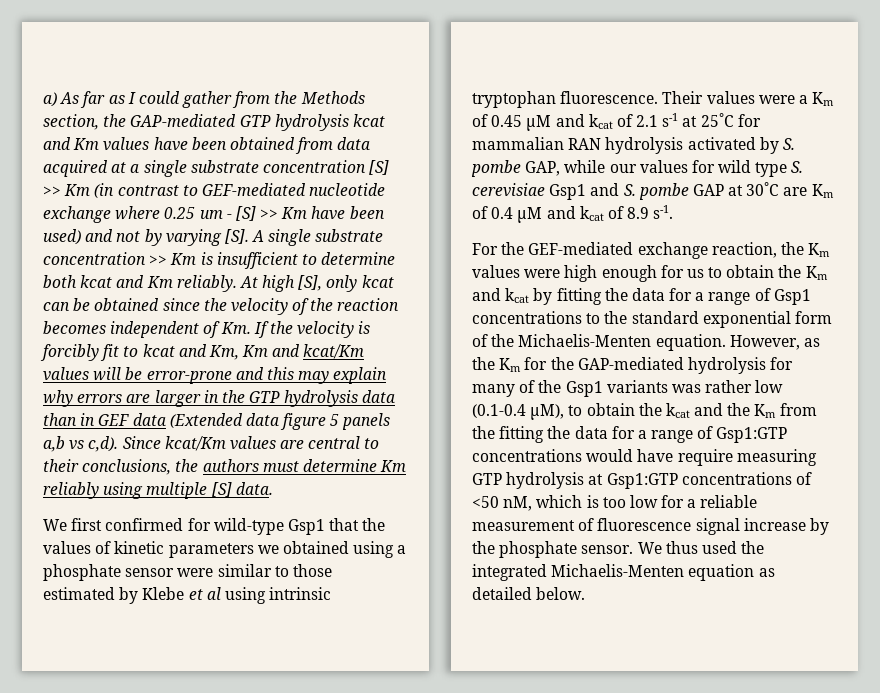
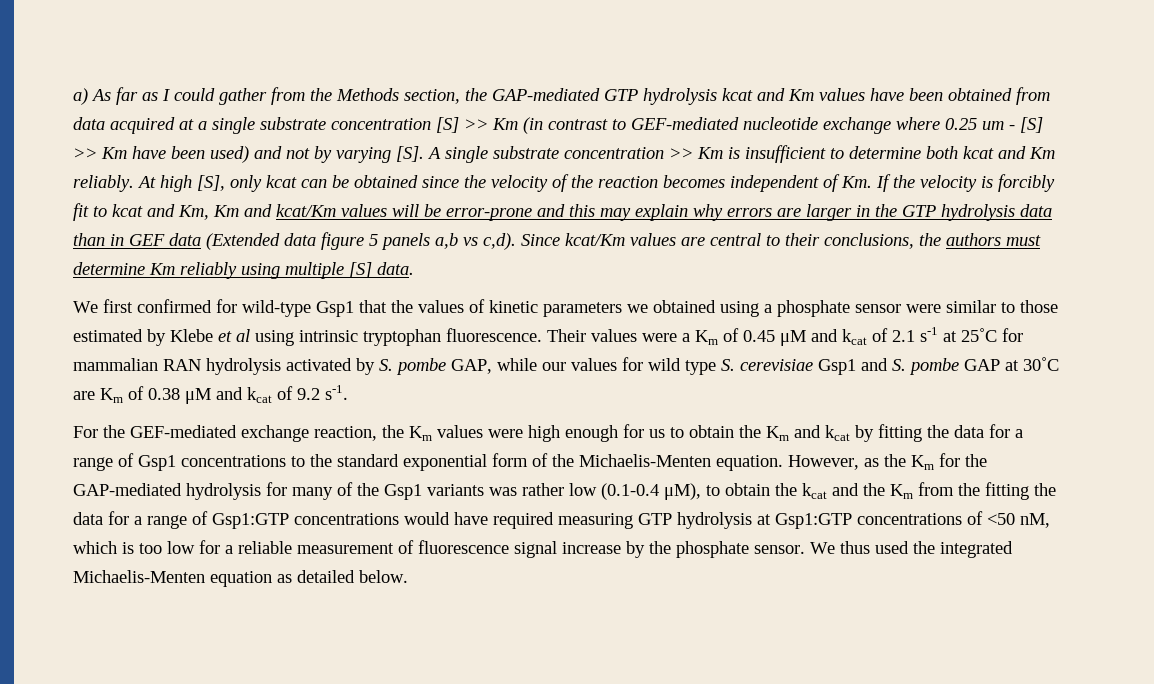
- Their values were a Km of 0.45 μM and kcat of 2.1 s-1 at 25˚C for mammalian RAN hydrolysis activated by S. pombe GAP, while our values for wild type S. cerevisiae Gsp1 and S. pombe GAP at 30˚C are Km of 0.4 μM and kcat of 8.9 s-1.
+ Their values were a Km of 0.45 μM and kcat of 2.1 s-1 at 25˚C for mammalian RAN hydrolysis activated by S. pombe GAP, while our values for wild type S. cerevisiae Gsp1 and S. pombe GAP at 30˚C are Km of 0.38 μM and kcat of 9.2 s-1.
- However, as the Km for the GAP-mediated hydrolysis for many of the Gsp1 variants was rather low (0.1-0.4 μM), to obtain the kcat and the Km from the fitting the data for a range of Gsp1:GTP concentrations would have require measuring GTP hydrolysis at Gsp1:GTP concentrations of <50 nM, which is too low for a reliable measurement of fluorescence signal increase by the phosphate sensor.
+ However, as the Km for the GAP-mediated hydrolysis for many of the Gsp1 variants was rather low (0.1-0.4 μM), to obtain the kcat and the Km from the fitting the data for a range of Gsp1:GTP concentrations would have required measuring GTP hydrolysis at Gsp1:GTP concentrations of <50 nM, which is too low for a reliable measurement of fluorescence signal increase by the phosphate sensor.

